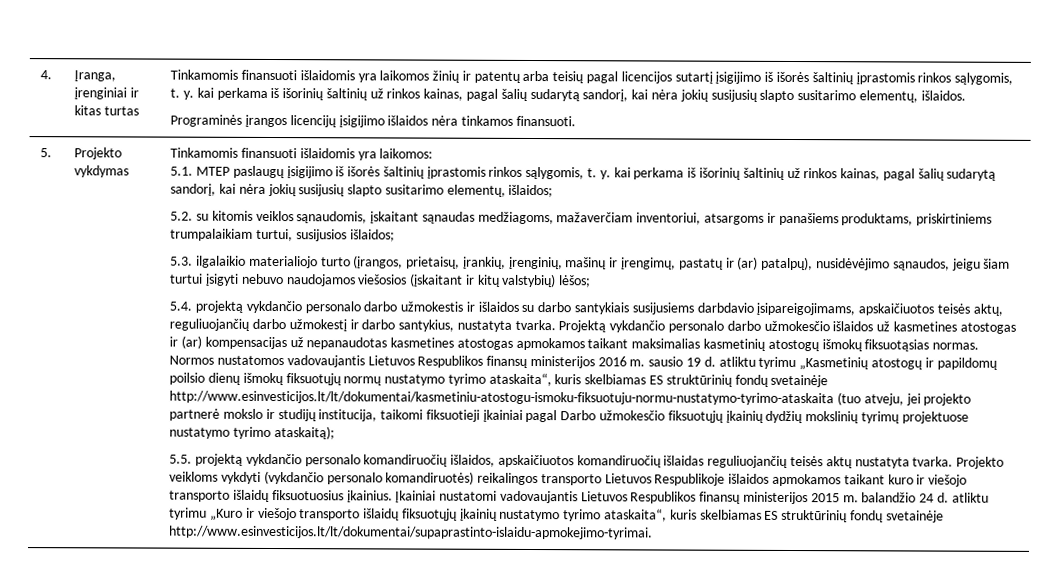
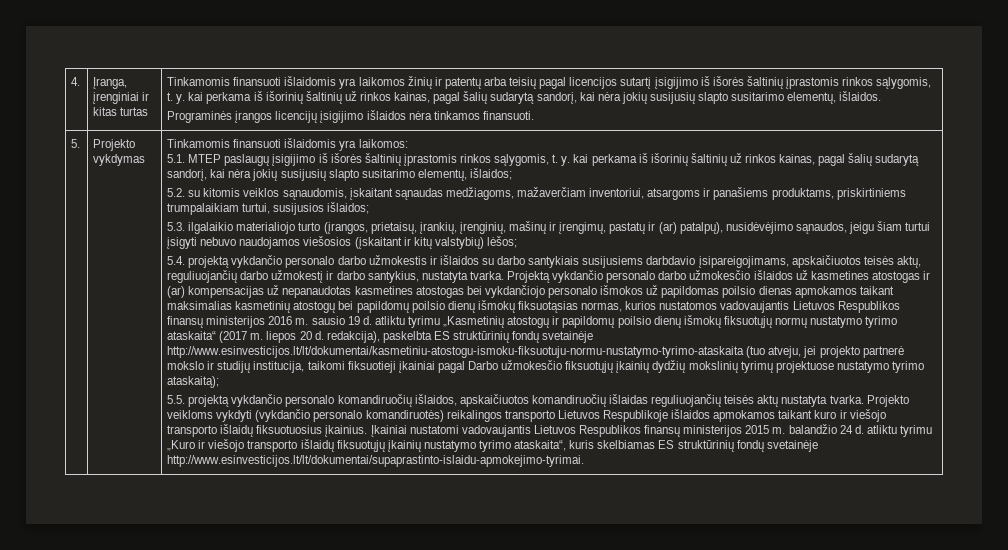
- Projektą vykdančio personalo darbo užmokesčio išlaidos už kasmetines atostogas ir (ar) kompensacijas už nepanaudotas kasmetines atostogas apmokamos taikant maksimalias kasmetinių atostogų išmokų fiksuotąsias normas. Normos nustatomos vadovaujantis Lietuvos Respublikos finansų ministerijos 2016 m. sausio 19 d. atliktu tyrimu „Kasmetinių atostogų ir papildomų poilsio dienų išmokų fiksuotųjų normų nustatymo tyrimo ataskaita“, kuris skelbiamas ES struktūrinių fondų svetainėje http://www.esinvesticijos.lt/lt/dokumentai/kasmetiniu-atostogu-ismoku-fiksuotuju-normu-nustatymo-tyrimo-ataskaita (tuo atveju, jei projekto partnerė mokslo ir studijų institucija, taikomi fiksuotieji įkainiai pagal Darbo užmokesčio fiksuotųjų įkainių dydžių mokslinių tyrimų projektuose nustatymo tyrimo ataskaitą);
+ Projektą vykdančio personalo darbo užmokesčio išlaidos už kasmetines atostogas ir (ar) kompensacijas už nepanaudotas kasmetines atostogas bei vykdančiojo personalo išmokos už papildomas poilsio dienas apmokamos taikant maksimalias kasmetinių atostogų bei papildomų poilsio dienų išmokų fiksuotąsias normas, kurios nustatomos vadovaujantis Lietuvos Respublikos finansų ministerijos 2016 m. sausio 19 d. atliktu tyrimu „Kasmetinių atostogų ir papildomų poilsio dienų išmokų fiksuotųjų normų nustatymo tyrimo ataskaita“ (2017 m. liepos 20 d. redakcija), paskelbta ES struktūrinių fondų svetainėje http://www.esinvesticijos.lt/lt/dokumentai/kasmetiniu-atostogu-ismoku-fiksuotuju-normu-nustatymo-tyrimo-ataskaita (tuo atveju, jei projekto partnerė mokslo ir studijų institucija, taikomi fiksuotieji įkainiai pagal Darbo užmokesčio fiksuotųjų įkainių dydžių mokslinių tyrimų projektuose nustatymo tyrimo ataskaitą);

